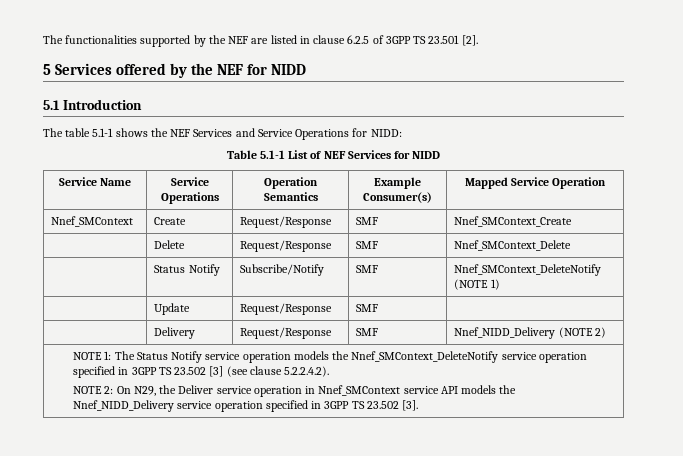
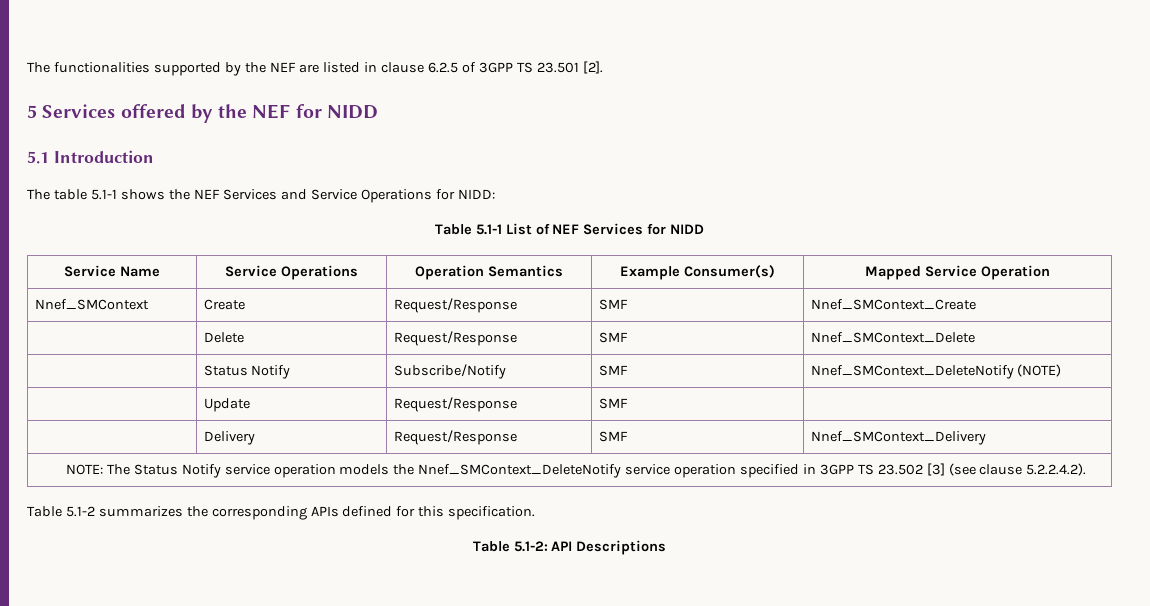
- | Status Notify | Subscribe/Notify | SMF | Nnef_SMContext_DeleteNotify (NOTE 1)
+ | Status Notify | Subscribe/Notify | SMF | Nnef_SMContext_DeleteNotify (NOTE)
- | Delivery | Request/Response | SMF | Nnef_NIDD_Delivery (NOTE 2)
- NOTE 1: The Status Notify service operation models the Nnef_SMContext_DeleteNotify service operation specified in 3GPP TS 23.502 [3] (see clause 5.2.2.4.2).
+ | Delivery | Request/Response | SMF | Nnef_SMContext_Delivery
+ NOTE: The Status Notify service operation models the Nnef_SMContext_DeleteNotify service operation specified in 3GPP TS 23.502 [3] (see clause 5.2.2.4.2).
- NOTE 2: On N29, the Deliver service operation in Nnef_SMContext service API models the Nnef_NIDD_Delivery service operation specified in 3GPP TS 23.502 [3].
+ Table 5.1-2 summarizes the corresponding APIs defined for this specification.
+ Table 5.1-2: API Descriptions

